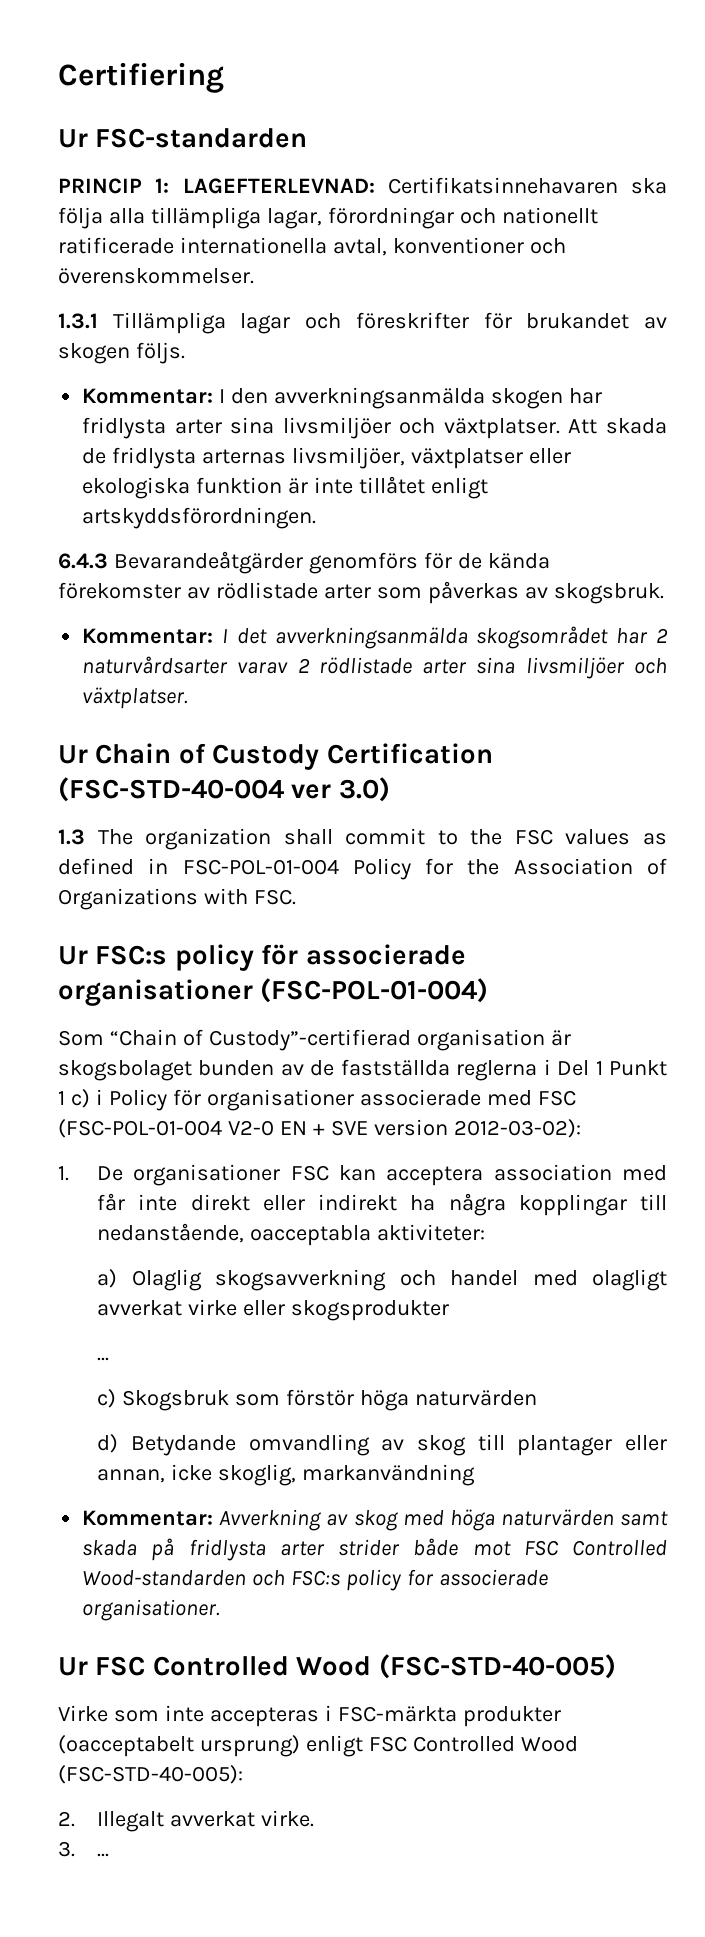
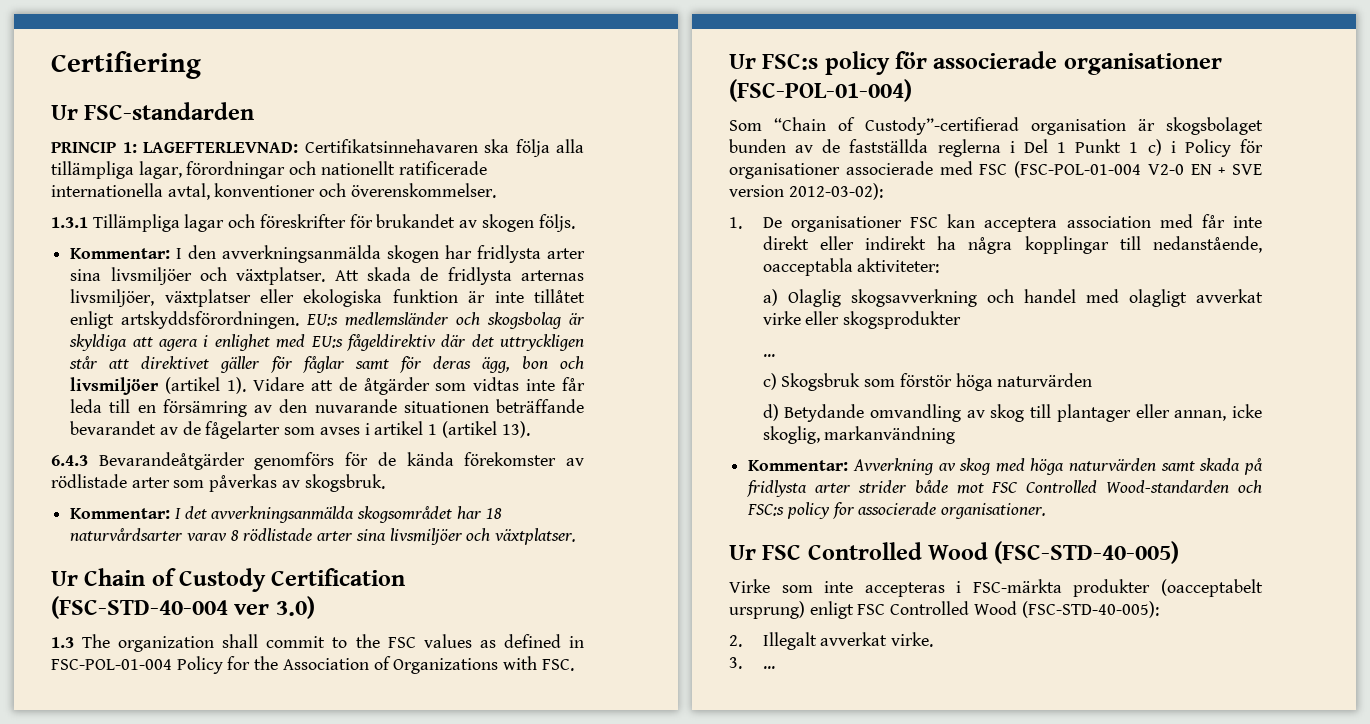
+ EU:s medlemsländer och skogsbolag är skyldiga att agera i enlighet med EU:s fågeldirektiv där det uttryckligen står att direktivet gäller för fåglar samt för deras ägg, bon och livsmiljöer (artikel 1). Vidare att de åtgärder som vidtas inte får leda till en försämring av den nuvarande situationen beträffande bevarandet av de fågelarter som avses i artikel 1 (artikel 13).
- Kommentar: I det avverkningsanmälda skogsområdet har 2 naturvårdsarter varav 2 rödlistade arter sina livsmiljöer och växtplatser.
+ Kommentar: I det avverkningsanmälda skogsområdet har 18 naturvårdsarter varav 8 rödlistade arter sina livsmiljöer och växtplatser.

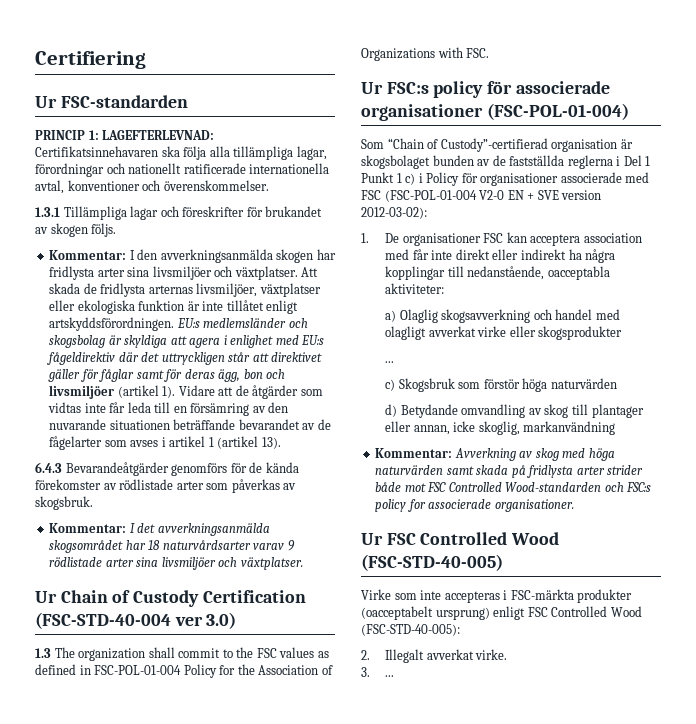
- Kommentar: I det avverkningsanmälda skogsområdet har 18 naturvårdsarter varav 8 rödlistade arter sina livsmiljöer och växtplatser.
+ Kommentar: I det avverkningsanmälda skogsområdet har 18 naturvårdsarter varav 9 rödlistade arter sina livsmiljöer och växtplatser.

